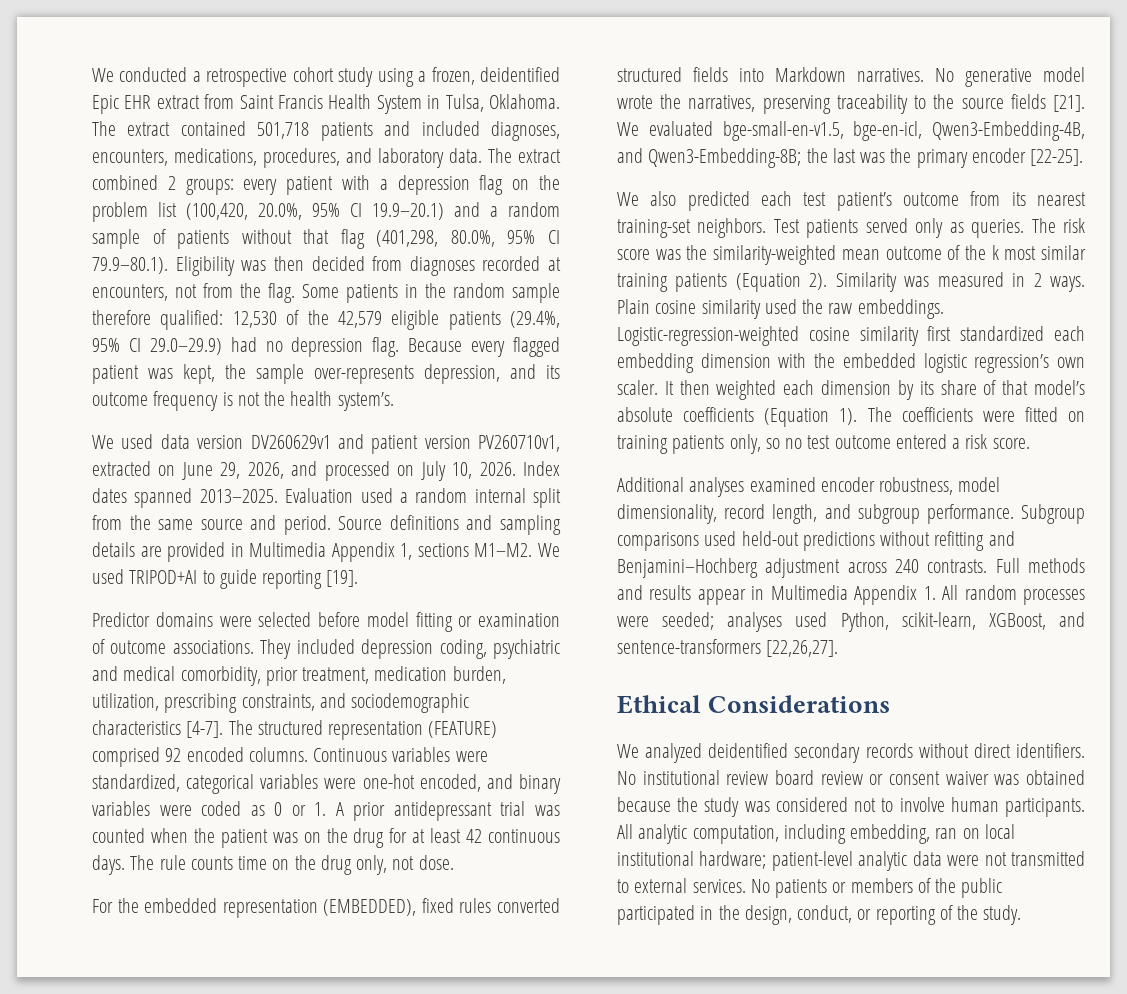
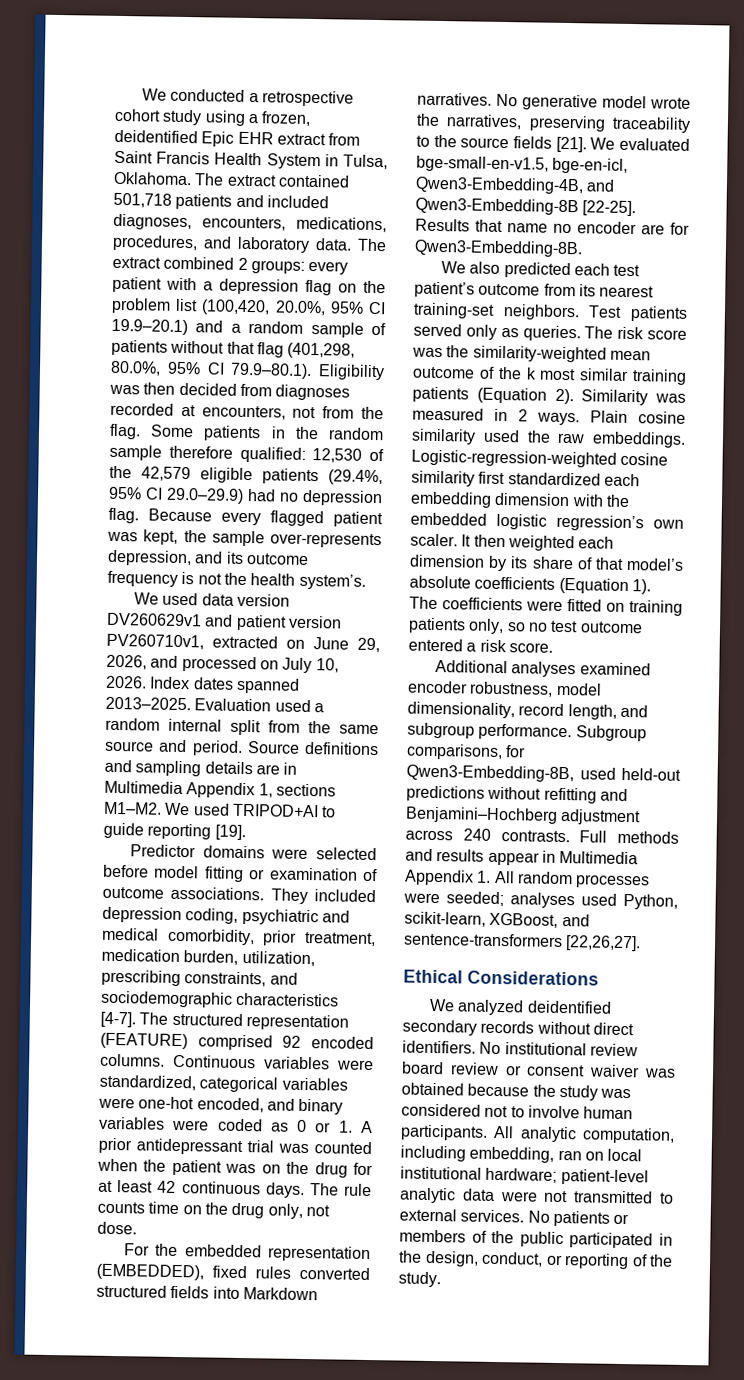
- Source definitions and sampling details are provided in Multimedia Appendix 1, sections M1–M2.
+ Source definitions and sampling details are in Multimedia Appendix 1, sections M1–M2.
- We evaluated bge-small-en-v1.5, bge-en-icl, Qwen3-Embedding-4B, and Qwen3-Embedding-8B; the last was the primary encoder [22-25].
+ We evaluated bge-small-en-v1.5, bge-en-icl, Qwen3-Embedding-4B, and Qwen3-Embedding-8B [22-25]. Results that name no encoder are for Qwen3-Embedding-8B.
- Subgroup comparisons used held-out predictions without refitting and Benjamini–Hochberg adjustment across 240 contrasts.
+ Subgroup comparisons, for Qwen3-Embedding-8B, used held-out predictions without refitting and Benjamini–Hochberg adjustment across 240 contrasts.

